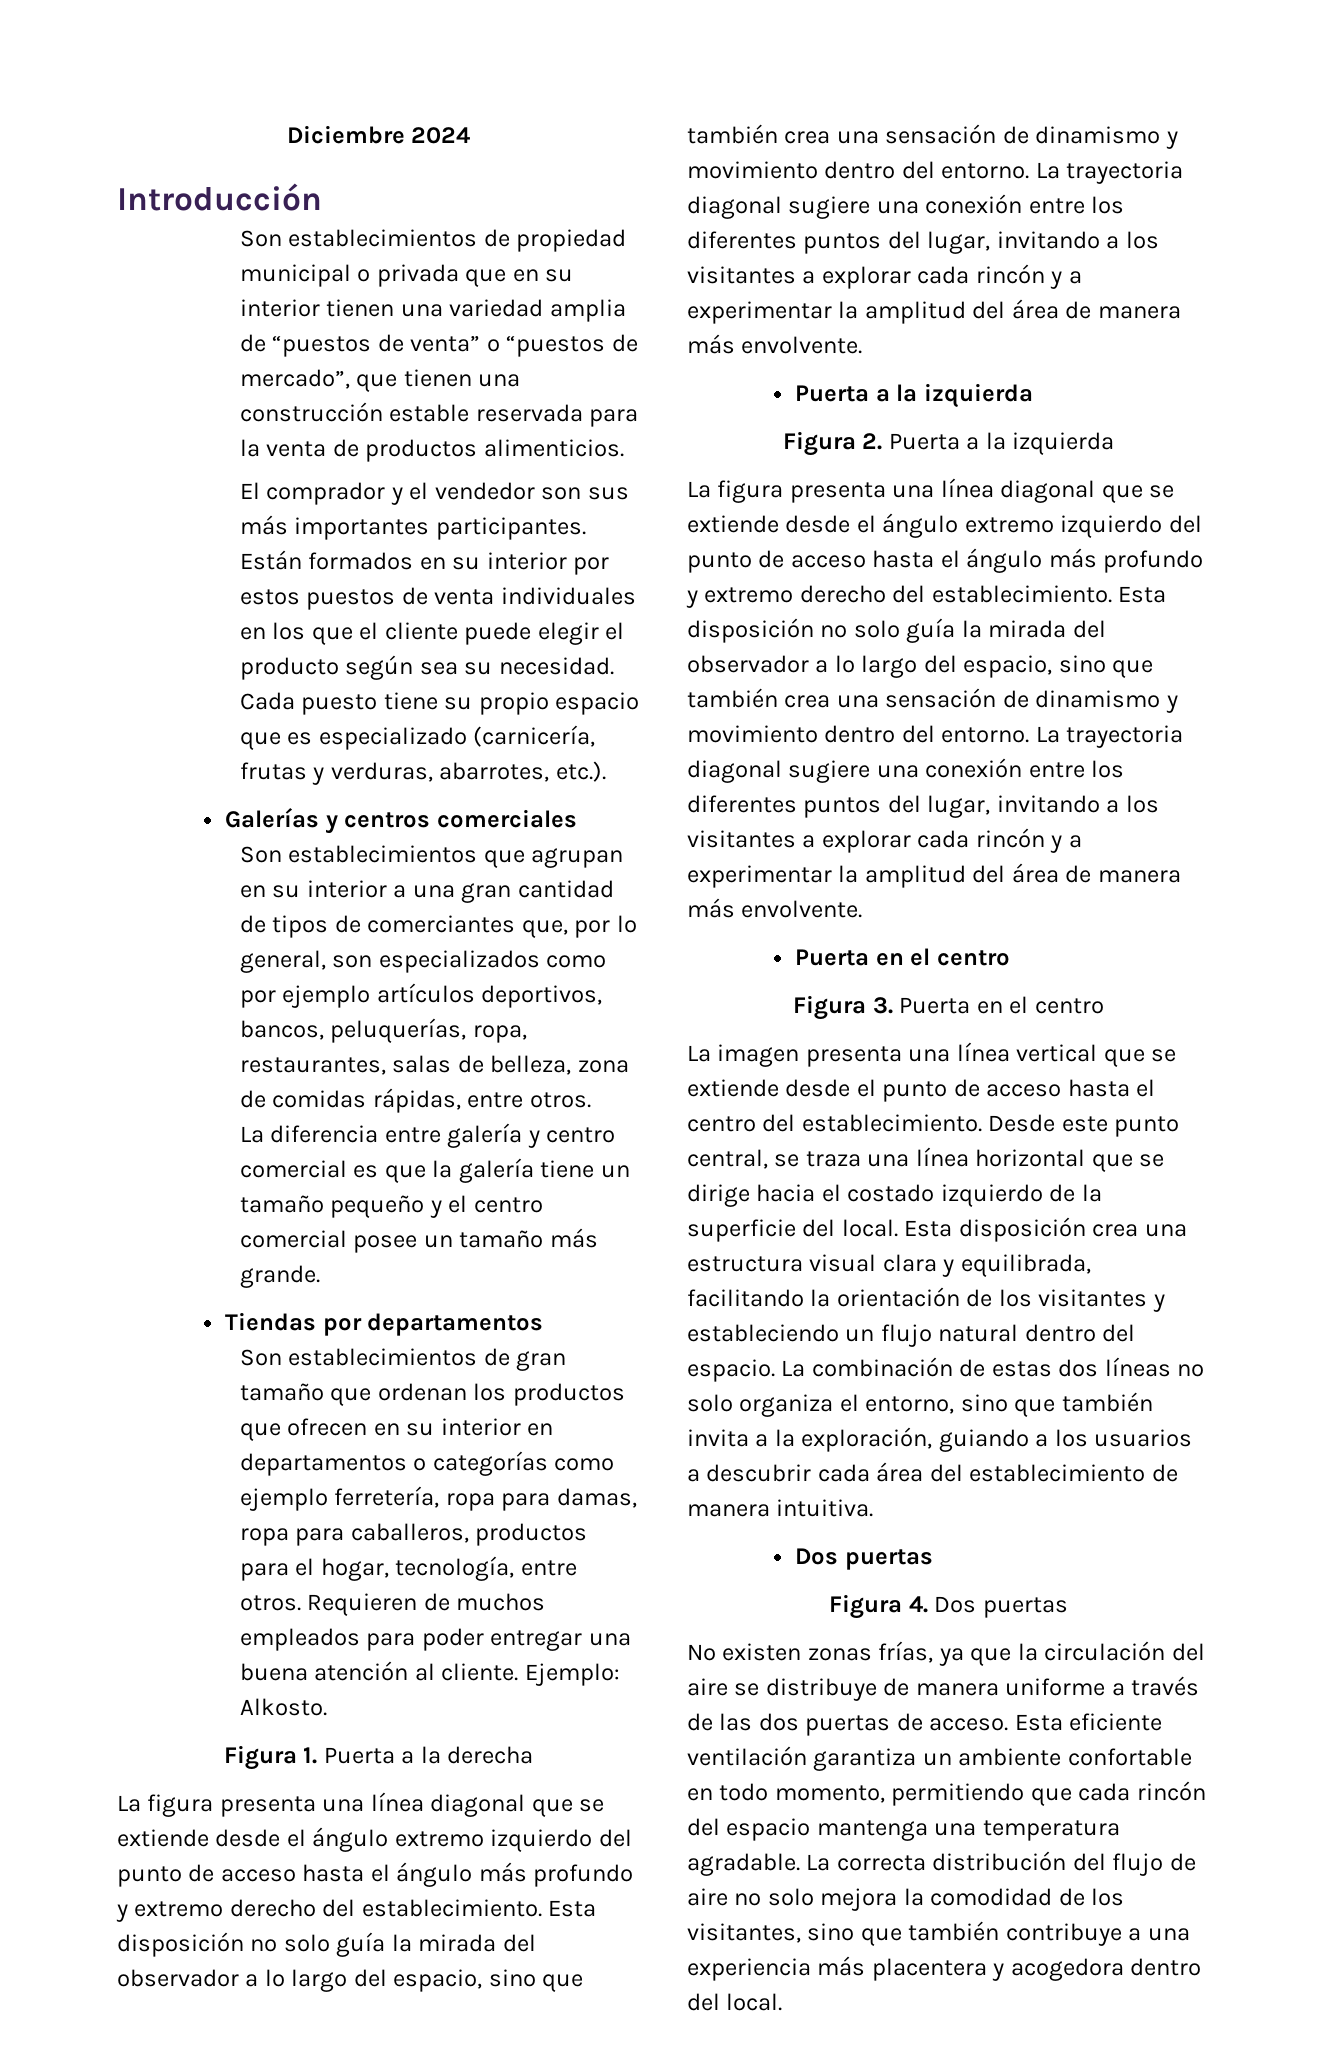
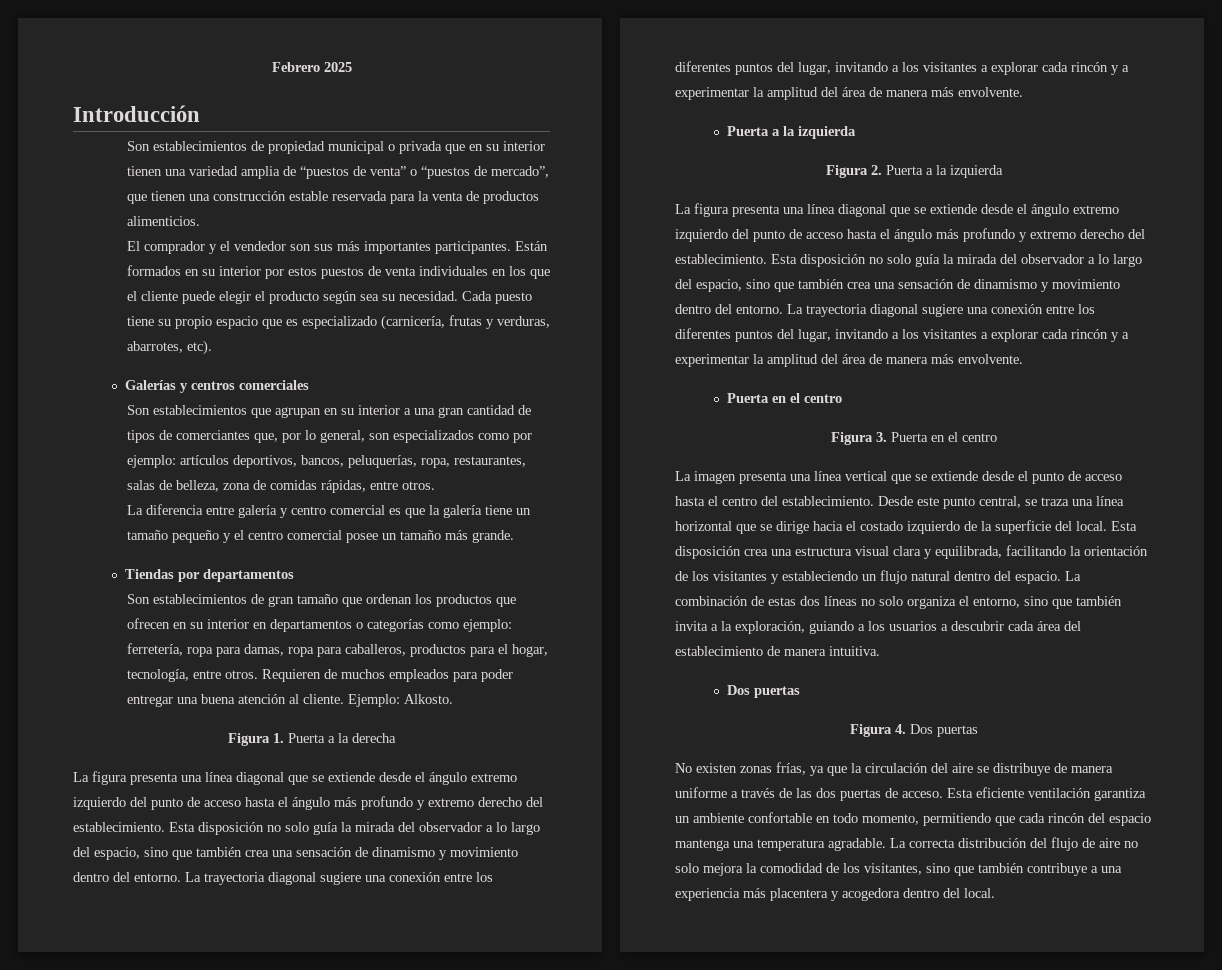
- Diciembre 2024
+ Febrero 2025
- Cada puesto tiene su propio espacio que es especializado (carnicería, frutas y verduras, abarrotes, etc.).
+ Cada puesto tiene su propio espacio que es especializado (carnicería, frutas y verduras, abarrotes, etc).
- Son establecimientos que agrupan en su interior a una gran cantidad de tipos de comerciantes que, por lo general, son especializados como por ejemplo artículos deportivos, bancos, peluquerías, ropa, restaurantes, salas de belleza, zona de comidas rápidas, entre otros.
+ Son establecimientos que agrupan en su interior a una gran cantidad de tipos de comerciantes que, por lo general, son especializados como por ejemplo: artículos deportivos, bancos, peluquerías, ropa, restaurantes, salas de belleza, zona de comidas rápidas, entre otros.
- Son establecimientos de gran tamaño que ordenan los productos que ofrecen en su interior en departamentos o categorías como ejemplo ferretería, ropa para damas, ropa para caballeros, productos para el hogar, tecnología, entre otros.
+ Son establecimientos de gran tamaño que ordenan los productos que ofrecen en su interior en departamentos o categorías como ejemplo: ferretería, ropa para damas, ropa para caballeros, productos para el hogar, tecnología, entre otros.

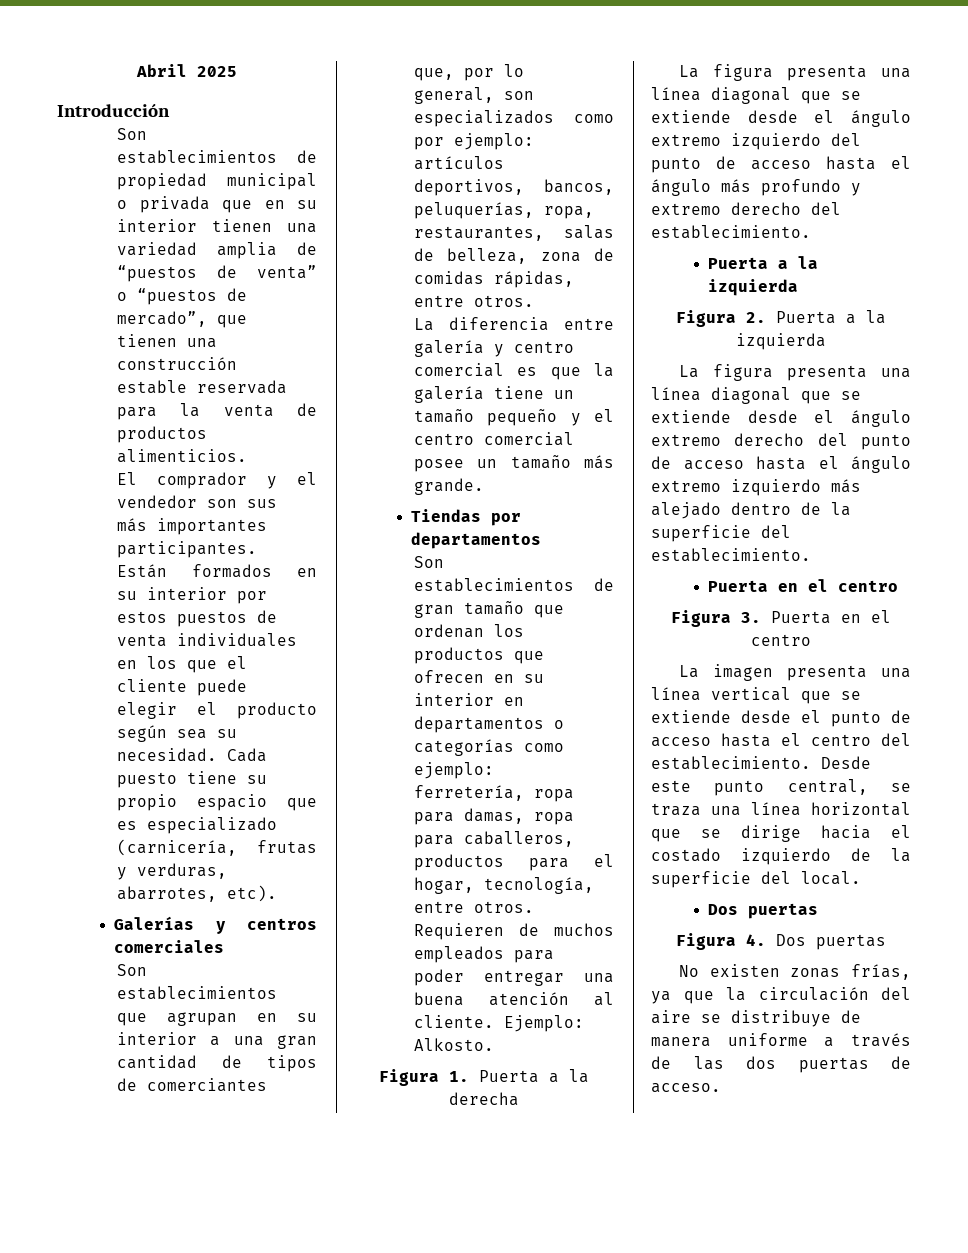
- Febrero 2025
+ Abril 2025
  Figura 1. Puerta a la derecha
- La figura presenta una línea diagonal que se extiende desde el ángulo extremo izquierdo del punto de acceso hasta el ángulo más profundo y extremo derecho del establecimiento. Esta disposición no solo guía la mirada del observador a lo largo del espacio, sino que también crea una sensación de dinamismo y movimiento dentro del entorno. La trayectoria diagonal sugiere una conexión entre los diferentes puntos del lugar, invitando a los visitantes a explorar cada rincón y a experimentar la amplitud del área de manera más envolvente.
+ La figura presenta una línea diagonal que se extiende desde el ángulo extremo izquierdo del punto de acceso hasta el ángulo más profundo y extremo derecho del establecimiento.
  Figura 2. Puerta a la izquierda
- La figura presenta una línea diagonal que se extiende desde el ángulo extremo izquierdo del punto de acceso hasta el ángulo más profundo y extremo derecho del establecimiento. Esta disposición no solo guía la mirada del observador a lo largo del espacio, sino que también crea una sensación de dinamismo y movimiento dentro del entorno. La trayectoria diagonal sugiere una conexión entre los diferentes puntos del lugar, invitando a los visitantes a explorar cada rincón y a experimentar la amplitud del área de manera más envolvente.
+ La figura presenta una línea diagonal que se extiende desde el ángulo extremo derecho del punto de acceso hasta el ángulo extremo izquierdo más alejado dentro de la superficie del establecimiento.
- Esta disposición crea una estructura visual clara y equilibrada, facilitando la orientación de los visitantes y estableciendo un flujo natural dentro del espacio. La combinación de estas dos líneas no solo organiza el entorno, sino que también invita a la exploración, guiando a los usuarios a descubrir cada área del establecimiento de manera intuitiva.
- Esta eficiente ventilación garantiza un ambiente confortable en todo momento, permitiendo que cada rincón del espacio mantenga una temperatura agradable. La correcta distribución del flujo de aire no solo mejora la comodidad de los visitantes, sino que también contribuye a una experiencia más placentera y acogedora dentro del local.

